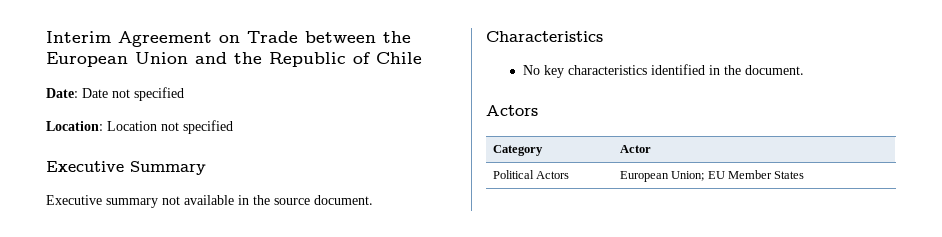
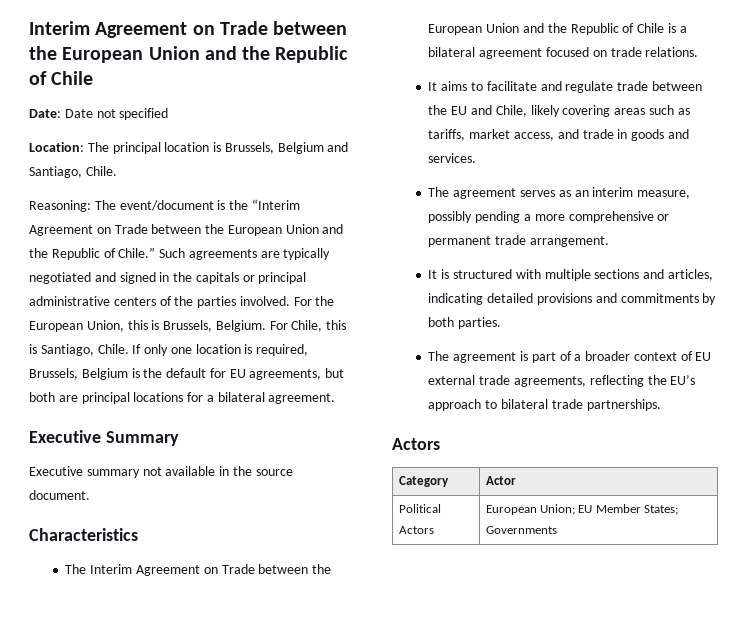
- Location: Location not specified
+ Location: The principal location is Brussels, Belgium and Santiago, Chile.
+ Reasoning: The event/document is the “Interim Agreement on Trade between the European Union and the Republic of Chile.” Such agreements are typically negotiated and signed in the capitals or principal administrative centers of the parties involved. For the European Union, this is Brussels, Belgium. For Chile, this is Santiago, Chile. If only one location is required, Brussels, Belgium is the default for EU agreements, but both are principal locations for a bilateral agreement.
- No key characteristics identified in the document.
+ The Interim Agreement on Trade between the European Union and the Republic of Chile is a bilateral agreement focused on trade relations.
+ It aims to facilitate and regulate trade between the EU and Chile, likely covering areas such as tariffs, market access, and trade in goods and services.
+ The agreement serves as an interim measure, possibly pending a more comprehensive or permanent trade arrangement.
+ It is structured with multiple sections and articles, indicating detailed provisions and commitments by both parties.
+ The agreement is part of a broader context of EU external trade agreements, reflecting the EU’s approach to bilateral trade partnerships.
- Political Actors | European Union; EU Member States
+ Political Actors | European Union; EU Member States; Governments

